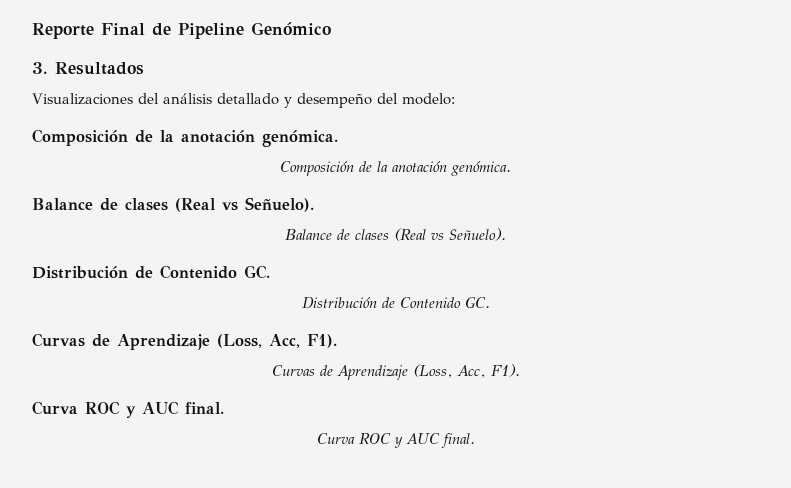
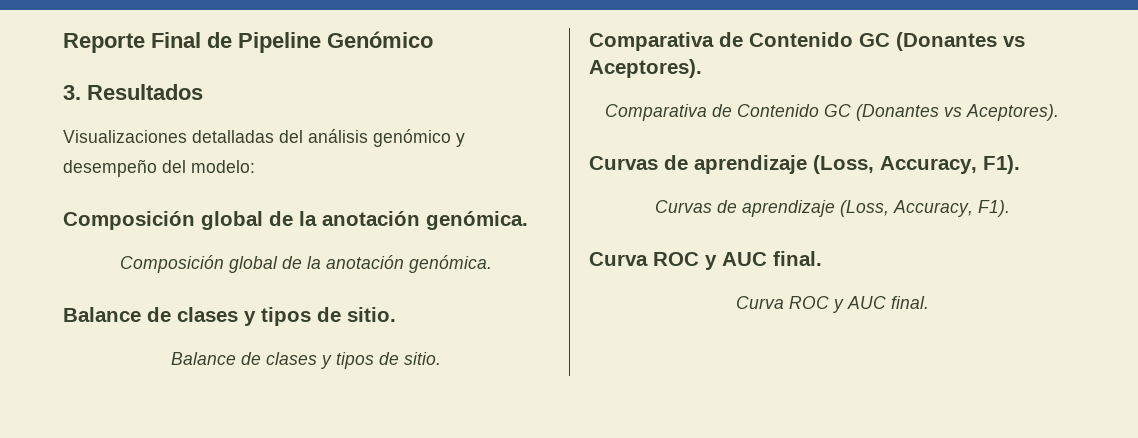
- Visualizaciones del análisis detallado y desempeño del modelo:
- Composición de la anotación genómica.
- Composición de la anotación genómica.
- Balance de clases (Real vs Señuelo).
- Balance de clases (Real vs Señuelo).
- Distribución de Contenido GC.
- Distribución de Contenido GC.
- Curvas de Aprendizaje (Loss, Acc, F1).
- Curvas de Aprendizaje (Loss, Acc, F1).
+ Visualizaciones detalladas del análisis genómico y desempeño del modelo:
+ Composición global de la anotación genómica.
+ Composición global de la anotación genómica.
+ Balance de clases y tipos de sitio.
+ Balance de clases y tipos de sitio.
+ Comparativa de Contenido GC (Donantes vs Aceptores).
+ Comparativa de Contenido GC (Donantes vs Aceptores).
+ Curvas de aprendizaje (Loss, Accuracy, F1).
+ Curvas de aprendizaje (Loss, Accuracy, F1).

